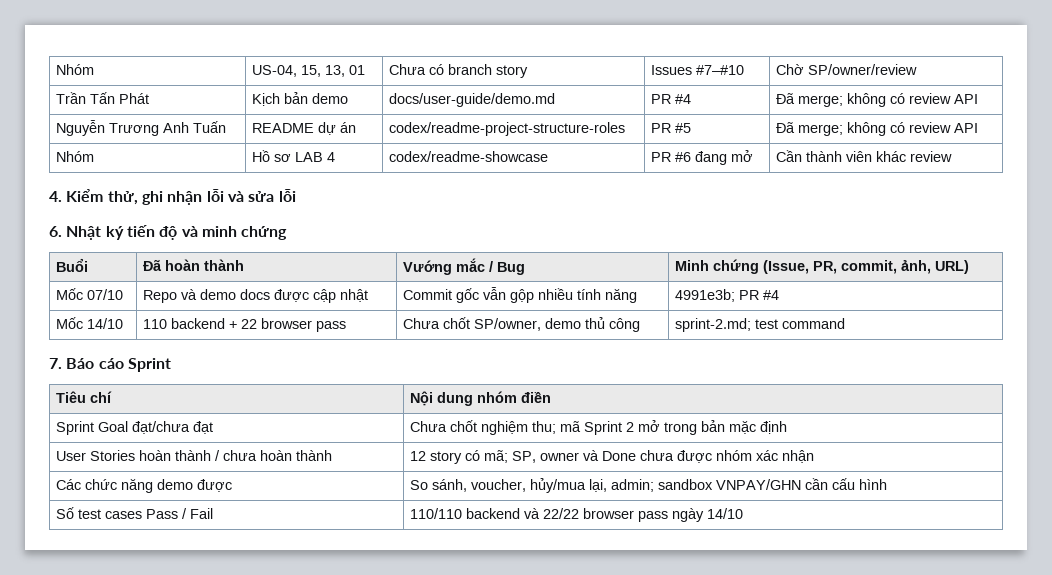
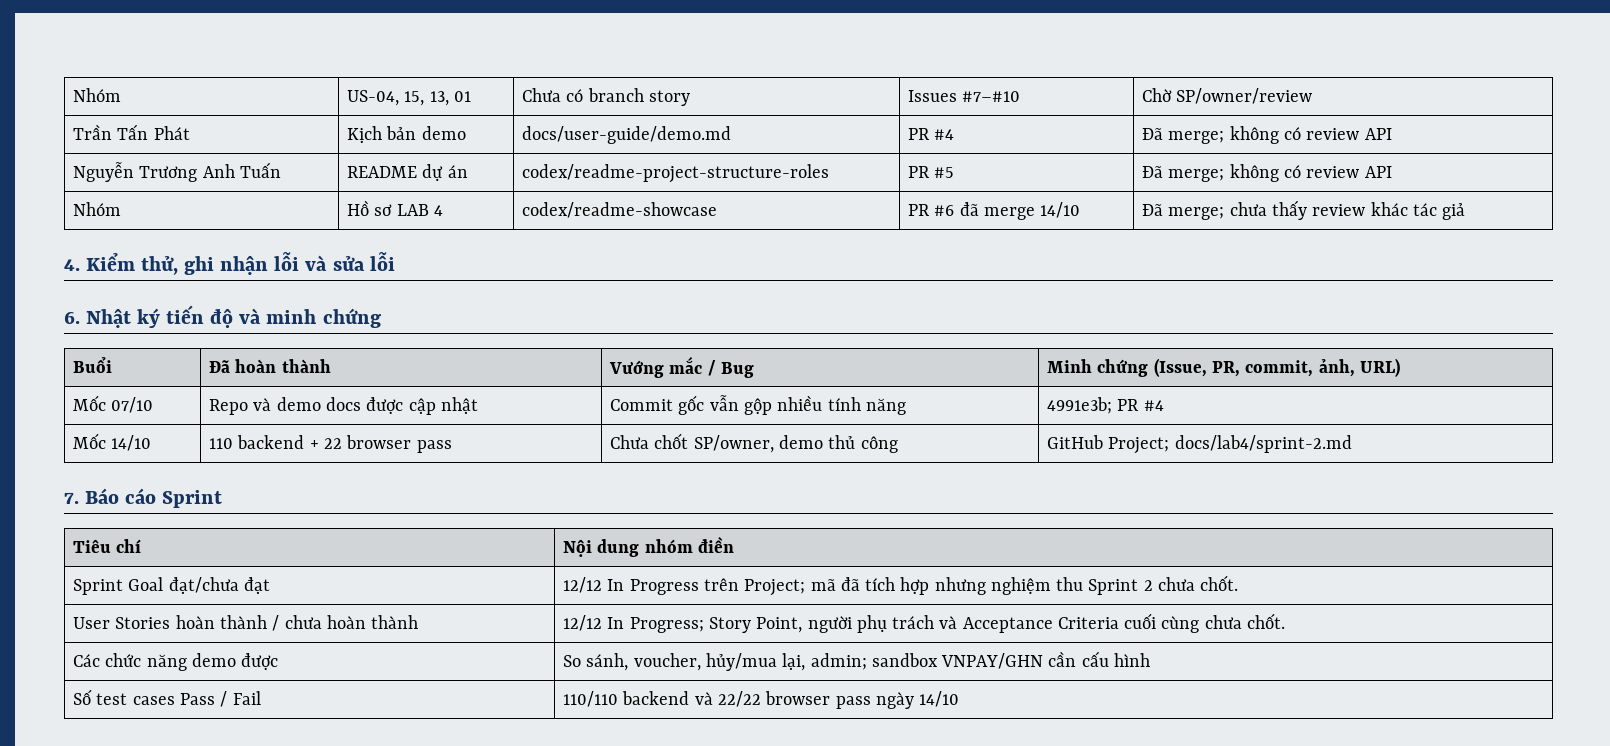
- Nhóm | Hồ sơ LAB 4 | codex/readme-showcase | PR #6 đang mở | Cần thành viên khác review
+ Nhóm | Hồ sơ LAB 4 | codex/readme-showcase | PR #6 đã merge 14/10 | Đã merge; chưa thấy review khác tác giả
- Mốc 14/10 | 110 backend + 22 browser pass | Chưa chốt SP/owner, demo thủ công | sprint-2.md; test command
+ Mốc 14/10 | 110 backend + 22 browser pass | Chưa chốt SP/owner, demo thủ công | GitHub Project; docs/lab4/sprint-2.md
- Sprint Goal đạt/chưa đạt | Chưa chốt nghiệm thu; mã Sprint 2 mở trong bản mặc định
+ Sprint Goal đạt/chưa đạt | 12/12 In Progress trên Project; mã đã tích hợp nhưng nghiệm thu Sprint 2 chưa chốt.
- User Stories hoàn thành / chưa hoàn thành | 12 story có mã; SP, owner và Done chưa được nhóm xác nhận
+ User Stories hoàn thành / chưa hoàn thành | 12/12 In Progress; Story Point, người phụ trách và Acceptance Criteria cuối cùng chưa chốt.

